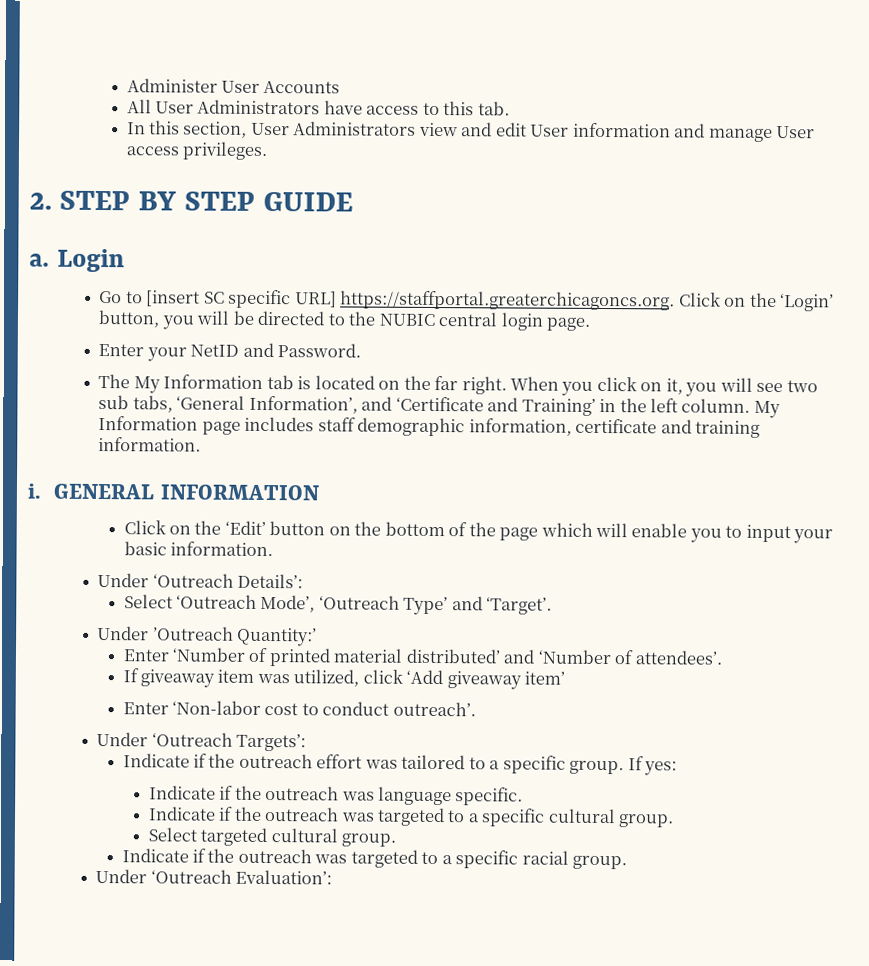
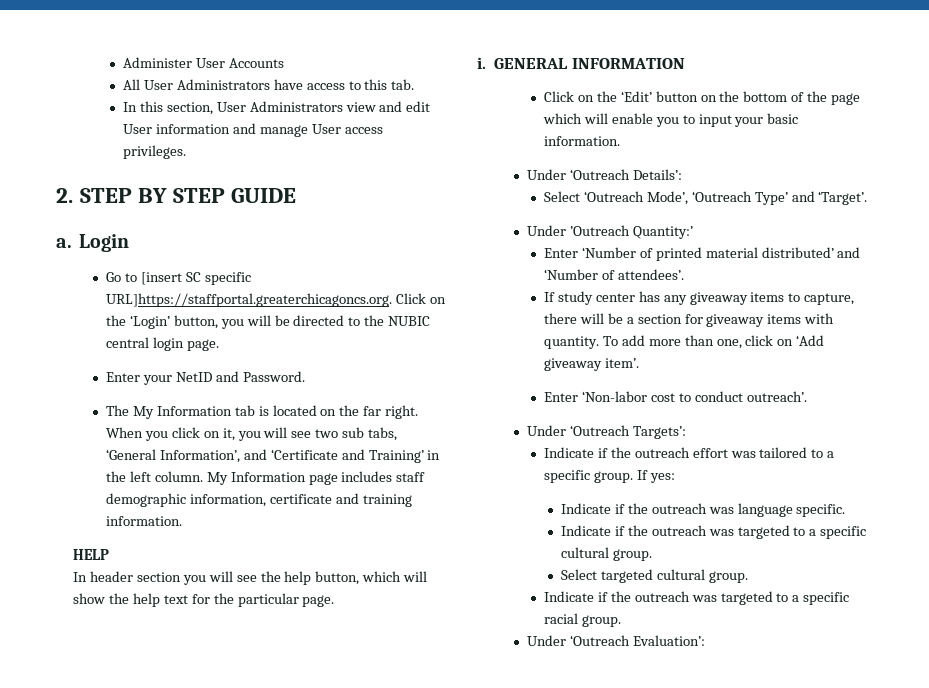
- Go to [insert SC specific URL] https://staffportal.greaterchicagoncs.org. Click on the ‘Login’ button, you will be directed to the NUBIC central login page.
+ Go to [insert SC specific URL]https://staffportal.greaterchicagoncs.org. Click on the ‘Login’ button, you will be directed to the NUBIC central login page.
+ HELP
+ In header section you will see the help button, which will show the help text for the particular page.
- If giveaway item was utilized, click ‘Add giveaway item’
+ If study center has any giveaway items to capture, there will be a section for giveaway items with quantity. To add more than one, click on ‘Add giveaway item’.

